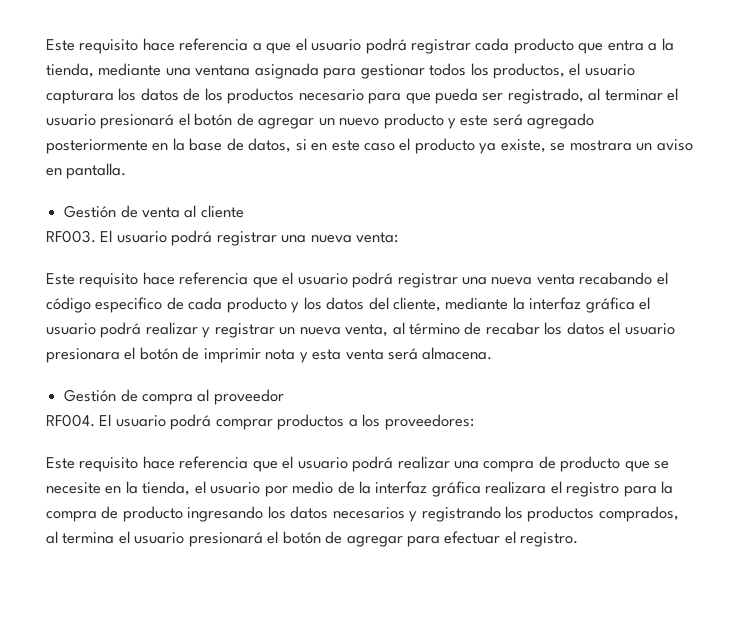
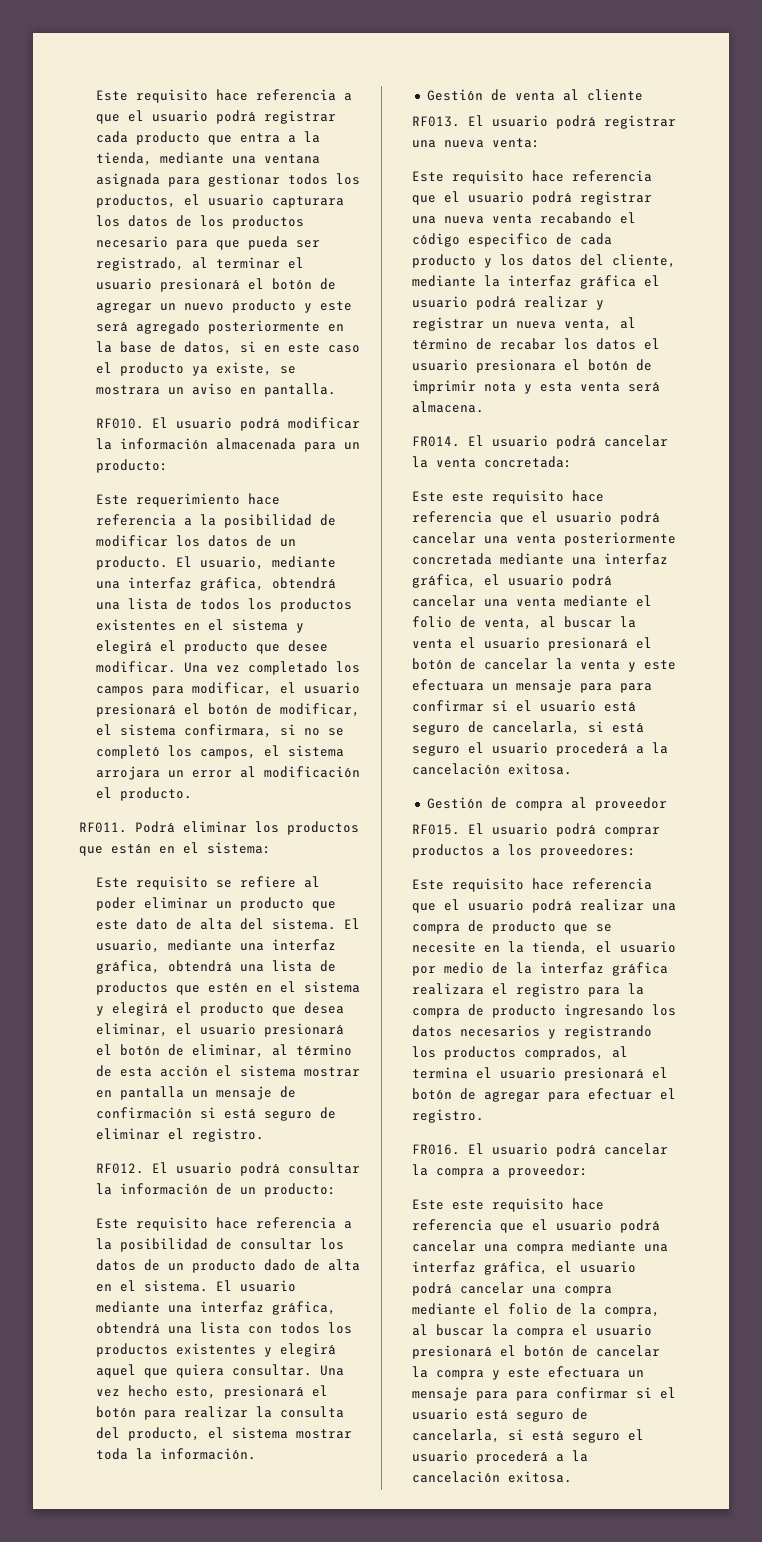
+ RF010. El usuario podrá modificar la información almacenada para un producto:
+ Este requerimiento hace referencia a la posibilidad de modificar los datos de un producto. El usuario, mediante una interfaz gráfica, obtendrá una lista de todos los productos existentes en el sistema y elegirá el producto que desee modificar. Una vez completado los campos para modificar, el usuario presionará el botón de modificar, el sistema confirmara, si no se completó los campos, el sistema arrojara un error al modificación el producto.
+ RF011. Podrá eliminar los productos que están en el sistema:
+ Este requisito se refiere al poder eliminar un producto que este dato de alta del sistema. El usuario, mediante una interfaz gráfica, obtendrá una lista de productos que estén en el sistema y elegirá el producto que desea eliminar, el usuario presionará el botón de eliminar, al término de esta acción el sistema mostrar en pantalla un mensaje de confirmación si está seguro de eliminar el registro.
+ RF012. El usuario podrá consultar la información de un producto:
+ Este requisito hace referencia a la posibilidad de consultar los datos de un producto dado de alta en el sistema. El usuario mediante una interfaz gráfica, obtendrá una lista con todos los productos existentes y elegirá aquel que quiera consultar. Una vez hecho esto, presionará el botón para realizar la consulta del producto, el sistema mostrar toda la información.
- RF003.
+ RF013.
+ FR014. El usuario podrá cancelar la venta concretada:
+ Este este requisito hace referencia que el usuario podrá cancelar una venta posteriormente concretada mediante una interfaz gráfica, el usuario podrá cancelar una venta mediante el folio de venta, al buscar la venta el usuario presionará el botón de cancelar la venta y este efectuara un mensaje para para confirmar si el usuario está seguro de cancelarla, si está seguro el usuario procederá a la cancelación exitosa.
- RF004.
+ RF015.
+ FR016. El usuario podrá cancelar la compra a proveedor:
+ Este este requisito hace referencia que el usuario podrá cancelar una compra mediante una interfaz gráfica, el usuario podrá cancelar una compra mediante el folio de la compra, al buscar la compra el usuario presionará el botón de cancelar la compra y este efectuara un mensaje para para confirmar si el usuario está seguro de cancelarla, si está seguro el usuario procederá a la cancelación exitosa.

